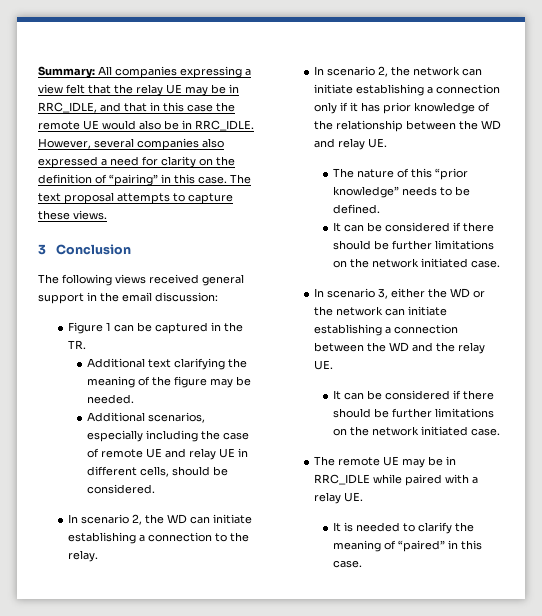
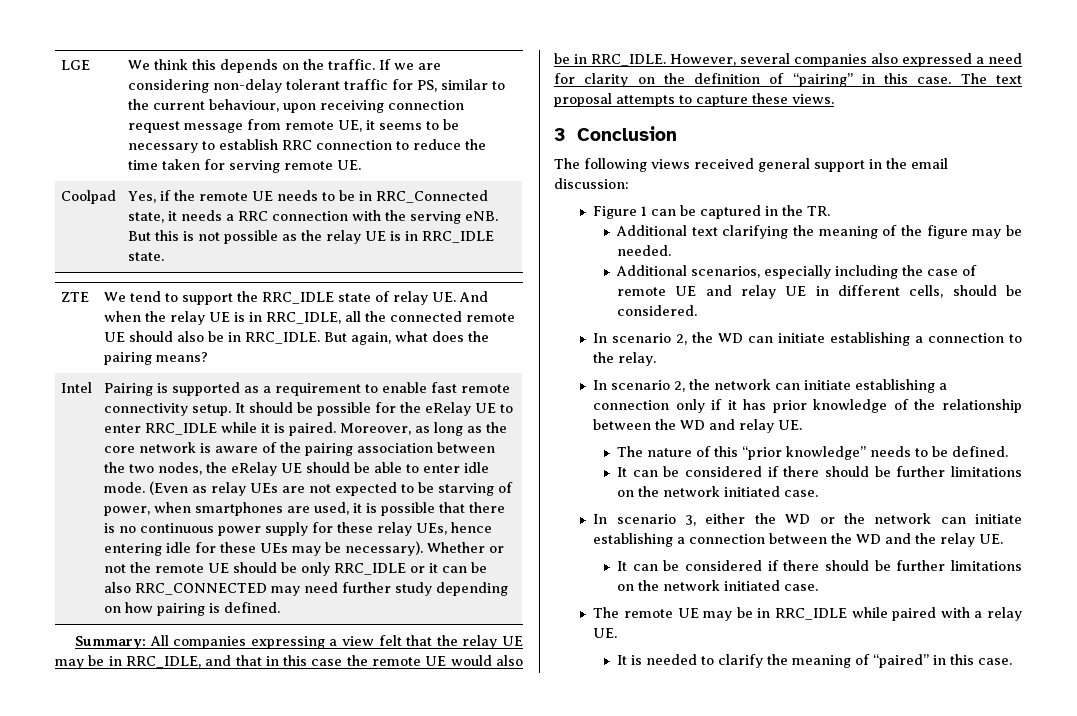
+ LGE | We think this depends on the traffic. If we are considering non-delay tolerant traffic for PS, similar to the current behaviour, upon receiving connection request message from remote UE, it seems to be necessary to establish RRC connection to reduce the time taken for serving remote UE.
+ Coolpad | Yes, if the remote UE needs to be in RRC_Connected state, it needs a RRC connection with the serving eNB. But this is not possible as the relay UE is in RRC_IDLE state.
+ ZTE | We tend to support the RRC_IDLE state of relay UE. And when the relay UE is in RRC_IDLE, all the connected remote UE should also be in RRC_IDLE. But again, what does the pairing means?
+ Intel | Pairing is supported as a requirement to enable fast remote connectivity setup. It should be possible for the eRelay UE to enter RRC_IDLE while it is paired. Moreover, as long as the core network is aware of the pairing association between the two nodes, the eRelay UE should be able to enter idle mode. (Even as relay UEs are not expected to be starving of power, when smartphones are used, it is possible that there is no continuous power supply for these relay UEs, hence entering idle for these UEs may be necessary). Whether or not the remote UE should be only RRC_IDLE or it can be also RRC_CONNECTED may need further study depending on how pairing is defined.

